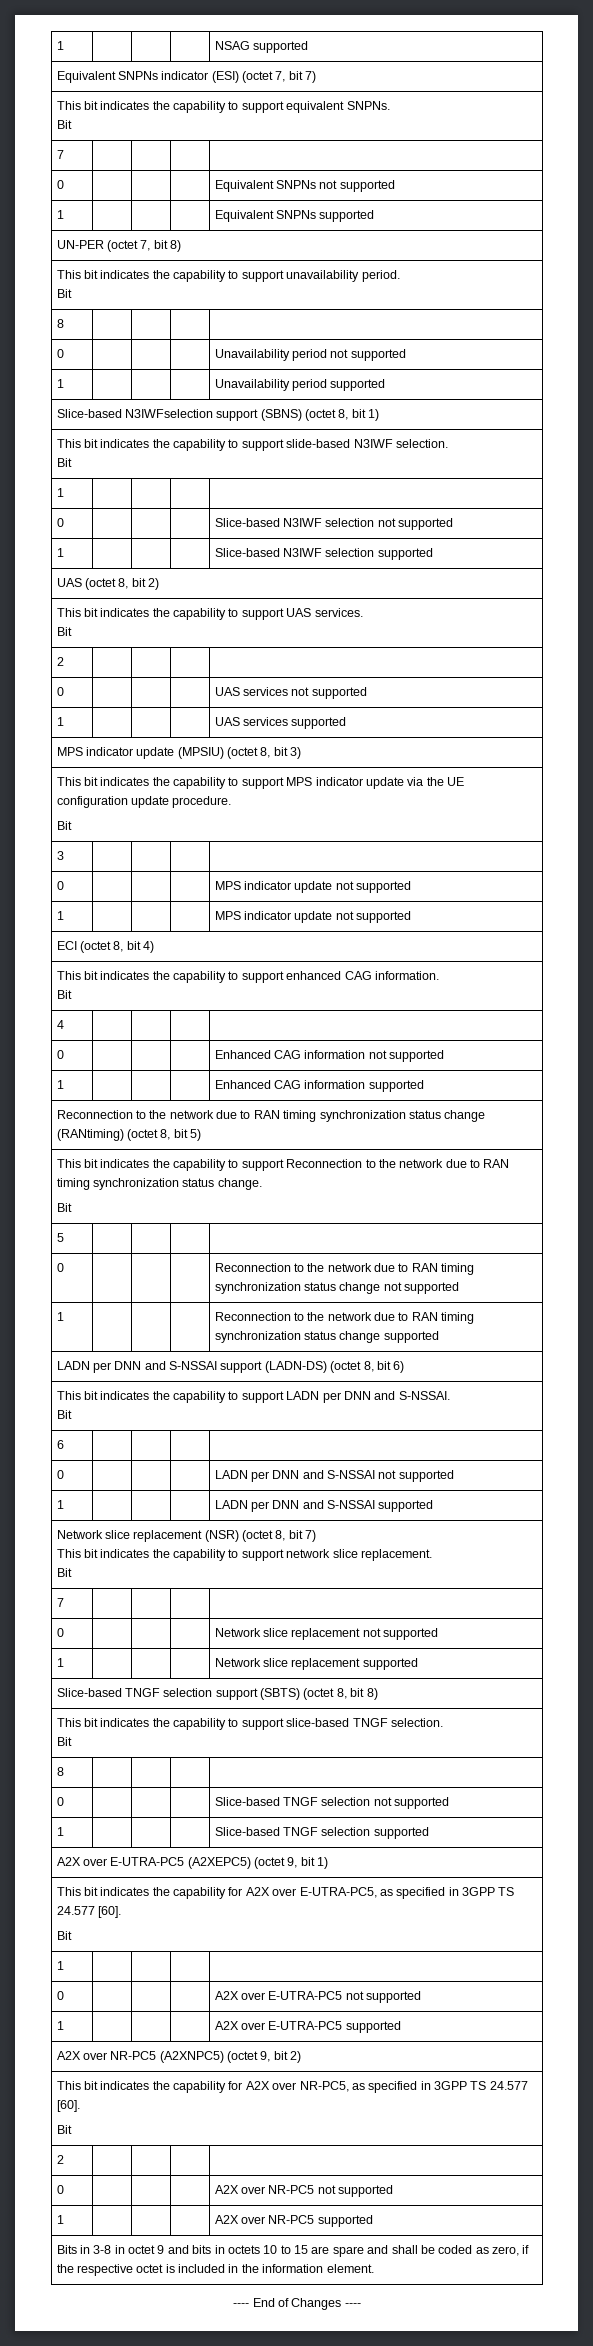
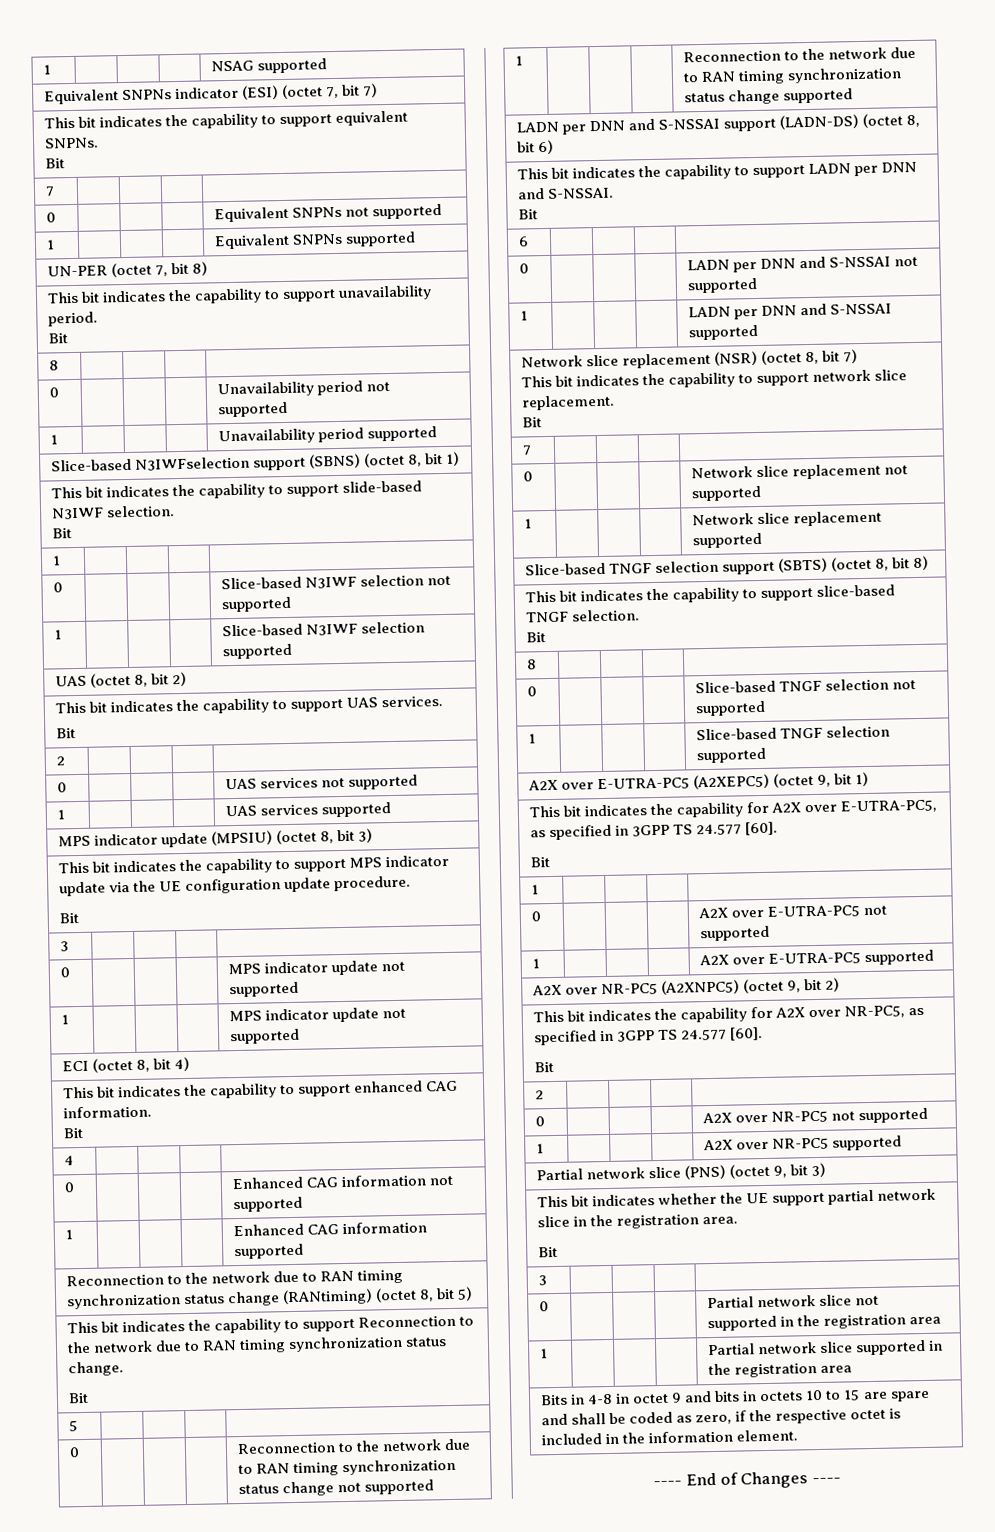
+ Partial network slice (PNS) (octet 9, bit 3)
+ This bit indicates whether the UE support partial network slice in the registration area.
+ Bit
+ 3 | | | |
+ 0 | | | | Partial network slice not supported in the registration area
+ 1 | | | | Partial network slice supported in the registration area
- Bits in 3-8 in octet 9 and bits in octets 10 to 15 are spare and shall be coded as zero, if the respective octet is included in the information element.
+ Bits in 4-8 in octet 9 and bits in octets 10 to 15 are spare and shall be coded as zero, if the respective octet is included in the information element.

